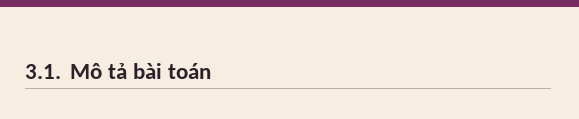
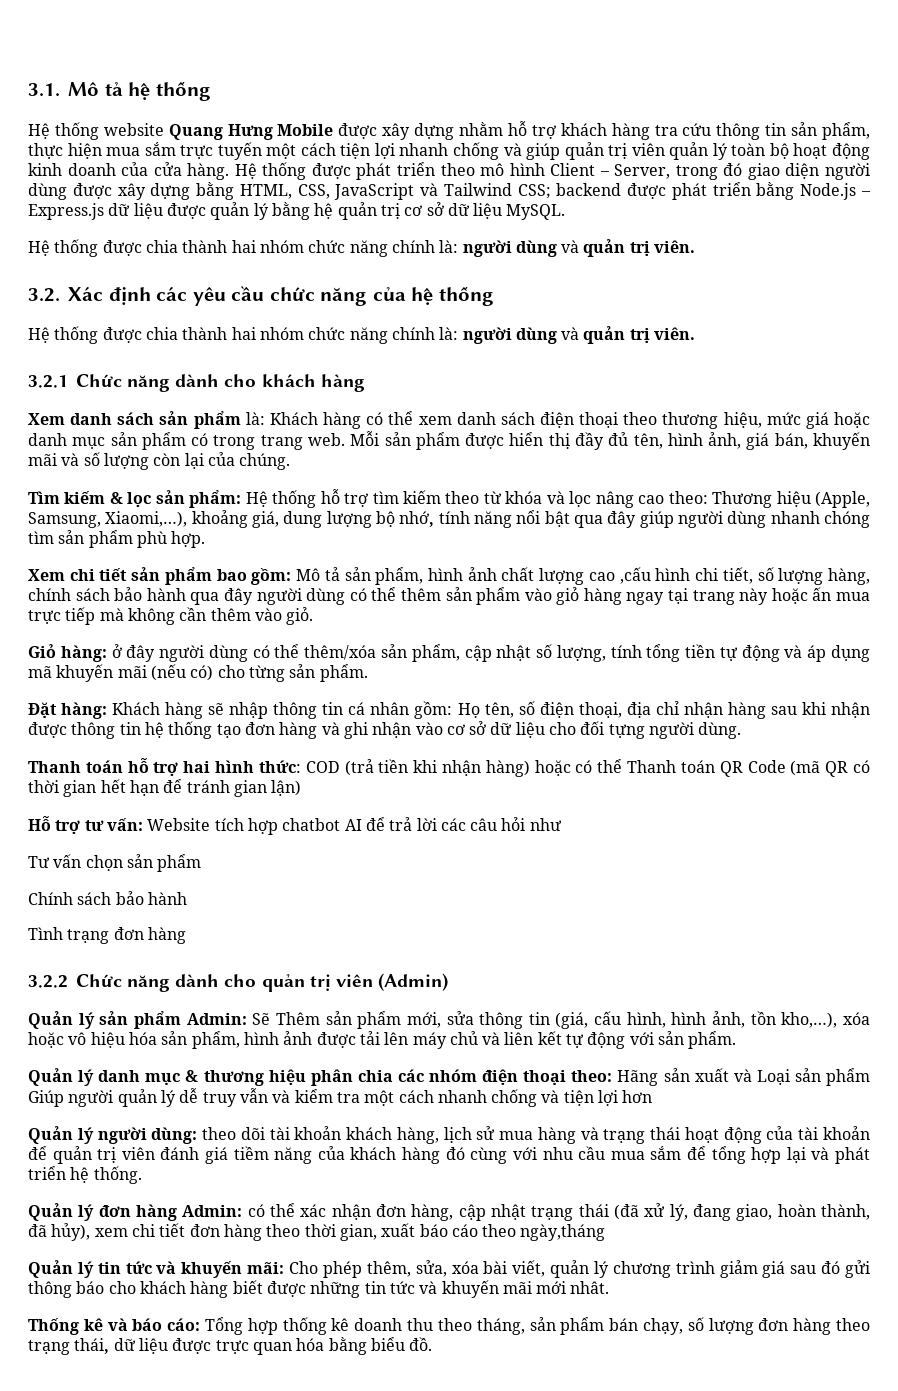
- 3.1. Mô tả bài toán
+ 3.1. Mô tả hệ thống
+ Hệ thống website Quang Hưng Mobile được xây dựng nhằm hỗ trợ khách hàng tra cứu thông tin sản phẩm, thực hiện mua sắm trực tuyến một cách tiện lợi nhanh chống và giúp quản trị viên quản lý toàn bộ hoạt động kinh doanh của cửa hàng. Hệ thống được phát triển theo mô hình Client – Server, trong đó giao diện người dùng được xây dựng bằng HTML, CSS, JavaScript và Tailwind CSS; backend được phát triển bằng Node.js – Express.js dữ liệu được quản lý bằng hệ quản trị cơ sở dữ liệu MySQL.
+ Hệ thống được chia thành hai nhóm chức năng chính là: người dùng và quản trị viên.
+ 3.2. Xác định các yêu cầu chức năng của hệ thống
+ Hệ thống được chia thành hai nhóm chức năng chính là: người dùng và quản trị viên.
+ 3.2.1 Chức năng dành cho khách hàng
+ Xem danh sách sản phẩm là: Khách hàng có thể xem danh sách điện thoại theo thương hiệu, mức giá hoặc danh mục sản phẩm có trong trang web. Mỗi sản phẩm được hiển thị đầy đủ tên, hình ảnh, giá bán, khuyến mãi và số lượng còn lại của chúng.
+ Tìm kiếm & lọc sản phẩm: Hệ thống hỗ trợ tìm kiếm theo từ khóa và lọc nâng cao theo: Thương hiệu (Apple, Samsung, Xiaomi,…), khoảng giá, dung lượng bộ nhớ, tính năng nổi bật qua đây giúp người dùng nhanh chóng tìm sản phẩm phù hợp.
+ Xem chi tiết sản phẩm bao gồm: Mô tả sản phẩm, hình ảnh chất lượng cao ,cấu hình chi tiết, số lượng hàng, chính sách bảo hành qua đây người dùng có thể thêm sản phẩm vào giỏ hàng ngay tại trang này hoặc ấn mua trực tiếp mà không cần thêm vào giỏ.
+ Giỏ hàng: ở đây người dùng có thể thêm/xóa sản phẩm, cập nhật số lượng, tính tổng tiền tự động và áp dụng mã khuyến mãi (nếu có) cho từng sản phẩm.
+ Đặt hàng: Khách hàng sẽ nhập thông tin cá nhân gồm: Họ tên, số điện thoại, địa chỉ nhận hàng sau khi nhận được thông tin hệ thống tạo đơn hàng và ghi nhận vào cơ sở dữ liệu cho đối tựng người dùng.
+ Thanh toán hỗ trợ hai hình thức: COD (trả tiền khi nhận hàng) hoặc có thể Thanh toán QR Code (mã QR có thời gian hết hạn để tránh gian lận)
+ Hỗ trợ tư vấn: Website tích hợp chatbot AI để trả lời các câu hỏi như
+ Tư vấn chọn sản phẩm
+ Chính sách bảo hành
+ Tình trạng đơn hàng
+ 3.2.2 Chức năng dành cho quản trị viên (Admin)
+ Quản lý sản phẩm Admin: Sẽ Thêm sản phẩm mới, sửa thông tin (giá, cấu hình, hình ảnh, tồn kho,…), xóa hoặc vô hiệu hóa sản phẩm, hình ảnh được tải lên máy chủ và liên kết tự động với sản phẩm.
+ Quản lý danh mục & thương hiệu phân chia các nhóm điện thoại theo: Hãng sản xuất và Loại sản phẩm Giúp người quản lý dễ truy vẫn và kiểm tra một cách nhanh chống và tiện lợi hơn
+ Quản lý người dùng: theo dõi tài khoản khách hàng, lịch sử mua hàng và trạng thái hoạt động của tài khoản để quản trị viên đánh giá tiềm năng của khách hàng đó cùng với nhu cầu mua sắm để tổng hợp lại và phát triển hệ thống.
+ Quản lý đơn hàng Admin: có thể xác nhận đơn hàng, cập nhật trạng thái (đã xử lý, đang giao, hoàn thành, đã hủy), xem chi tiết đơn hàng theo thời gian, xuất báo cáo theo ngày,tháng
+ Quản lý tin tức và khuyến mãi: Cho phép thêm, sửa, xóa bài viết, quản lý chương trình giảm giá sau đó gửi thông báo cho khách hàng biết được những tin tức và khuyến mãi mới nhât.
+ Thống kê và báo cáo: Tổng hợp thống kê doanh thu theo tháng, sản phẩm bán chạy, số lượng đơn hàng theo trạng thái, dữ liệu được trực quan hóa bằng biểu đồ.

